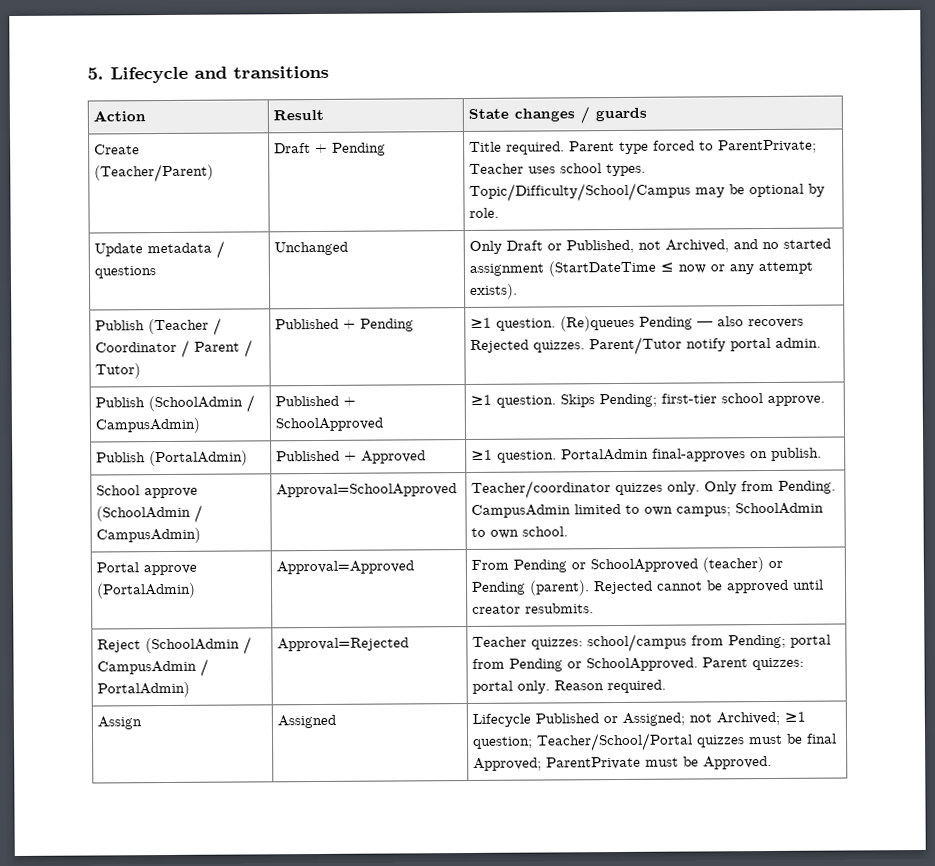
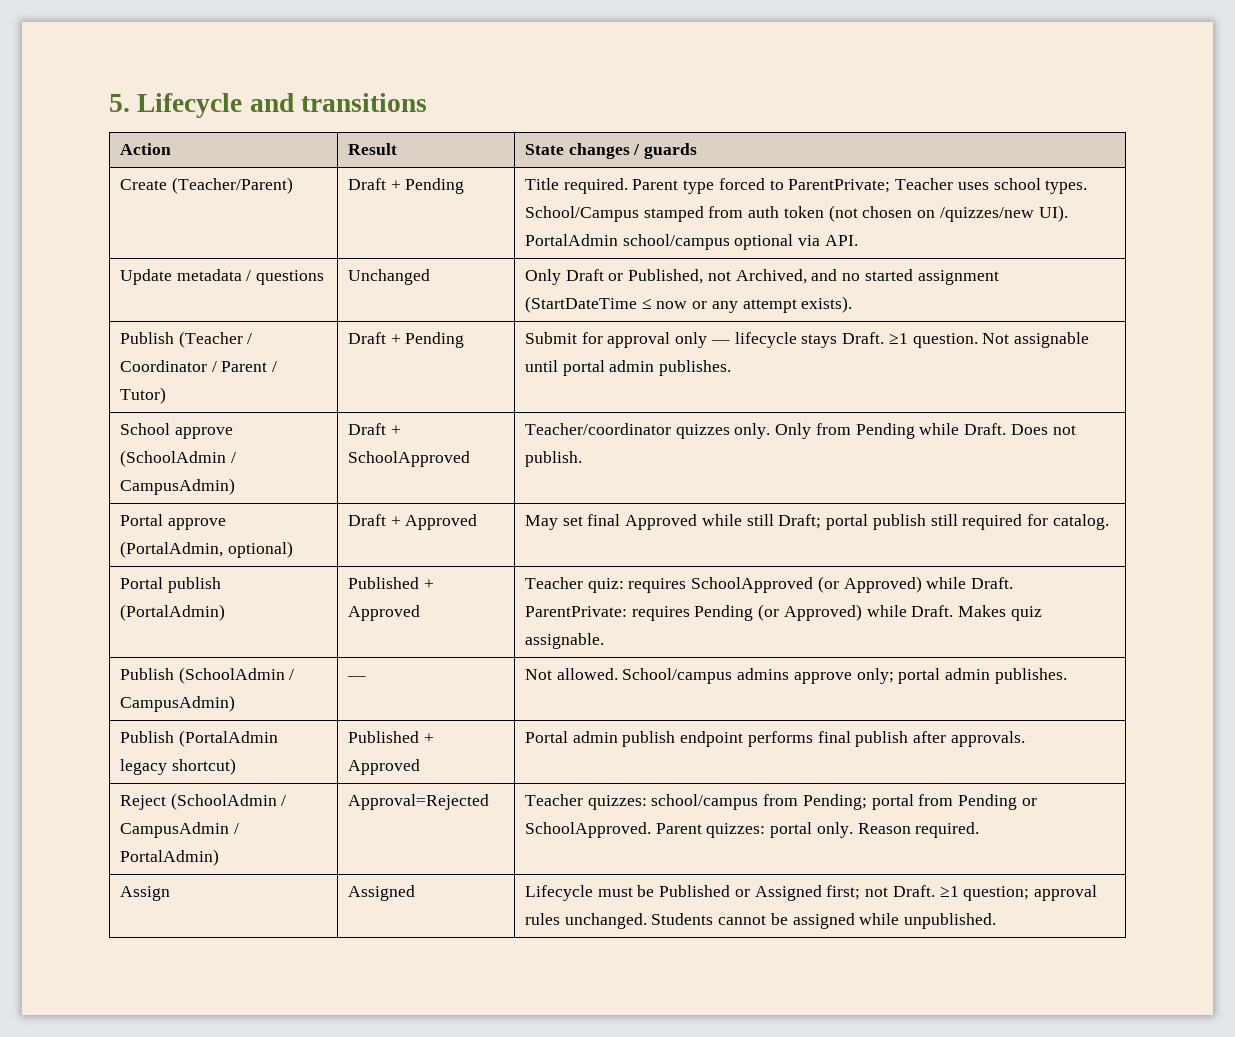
- Create (Teacher/Parent) | Draft + Pending | Title required. Parent type forced to ParentPrivate; Teacher uses school types. Topic/Difficulty/School/Campus may be optional by role.
+ Create (Teacher/Parent) | Draft + Pending | Title required. Parent type forced to ParentPrivate; Teacher uses school types. School/Campus stamped from auth token (not chosen on /quizzes/new UI). PortalAdmin school/campus optional via API.
- Publish (Teacher / Coordinator / Parent / Tutor) | Published + Pending | ≥1 question. (Re)queues Pending — also recovers Rejected quizzes. Parent/Tutor notify portal admin.
- Publish (SchoolAdmin / CampusAdmin) | Published + SchoolApproved | ≥1 question. Skips Pending; first-tier school approve.
- Publish (PortalAdmin) | Published + Approved | ≥1 question. PortalAdmin final-approves on publish.
+ Publish (Teacher / Coordinator / Parent / Tutor) | Draft + Pending | Submit for approval only — lifecycle stays Draft. ≥1 question. Not assignable until portal admin publishes.
- School approve (SchoolAdmin / CampusAdmin) | Approval=SchoolApproved | Teacher/coordinator quizzes only. Only from Pending. CampusAdmin limited to own campus; SchoolAdmin to own school.
- Portal approve (PortalAdmin) | Approval=Approved | From Pending or SchoolApproved (teacher) or Pending (parent). Rejected cannot be approved until creator resubmits.
+ School approve (SchoolAdmin / CampusAdmin) | Draft + SchoolApproved | Teacher/coordinator quizzes only. Only from Pending while Draft. Does not publish.
+ Portal approve (PortalAdmin, optional) | Draft + Approved | May set final Approved while still Draft; portal publish still required for catalog.
+ Portal publish (PortalAdmin) | Published + Approved | Teacher quiz: requires SchoolApproved (or Approved) while Draft. ParentPrivate: requires Pending (or Approved) while Draft. Makes quiz assignable.
+ Publish (SchoolAdmin / CampusAdmin) | — | Not allowed. School/campus admins approve only; portal admin publishes.
+ Publish (PortalAdmin legacy shortcut) | Published + Approved | Portal admin publish endpoint performs final publish after approvals.
- Assign | Assigned | Lifecycle Published or Assigned; not Archived; ≥1 question; Teacher/School/Portal quizzes must be final Approved; ParentPrivate must be Approved.
+ Assign | Assigned | Lifecycle must be Published or Assigned first; not Draft. ≥1 question; approval rules unchanged. Students cannot be assigned while unpublished.

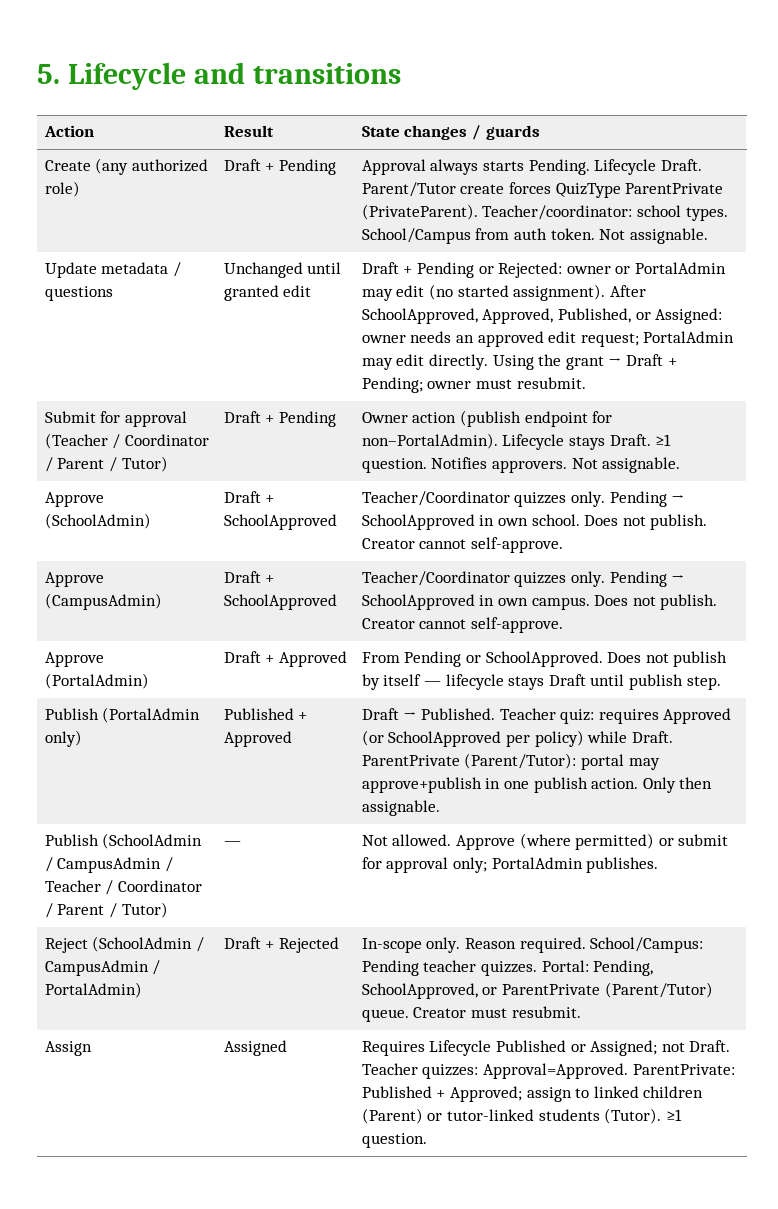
- Create (Teacher/Parent) | Draft + Pending | Title required. Parent type forced to ParentPrivate; Teacher uses school types. School/Campus stamped from auth token (not chosen on /quizzes/new UI). PortalAdmin school/campus optional via API.
+ Create (any authorized role) | Draft + Pending | Approval always starts Pending. Lifecycle Draft. Parent/Tutor create forces QuizType ParentPrivate (PrivateParent). Teacher/coordinator: school types. School/Campus from auth token. Not assignable.
- Unchanged | Only Draft or Published, not Archived, and no started assignment (StartDateTime ≤ now or any attempt exists).
- Publish (Teacher / Coordinator / Parent / Tutor) | Draft + Pending | Submit for approval only — lifecycle stays Draft. ≥1 question. Not assignable until portal admin publishes.
- School approve (SchoolAdmin / CampusAdmin) | Draft + SchoolApproved | Teacher/coordinator quizzes only. Only from Pending while Draft. Does not publish.
- Portal approve (PortalAdmin, optional) | Draft + Approved | May set final Approved while still Draft; portal publish still required for catalog.
- Portal publish (PortalAdmin) | Published + Approved | Teacher quiz: requires SchoolApproved (or Approved) while Draft. ParentPrivate: requires Pending (or Approved) while Draft. Makes quiz assignable.
- Publish (SchoolAdmin / CampusAdmin) | — | Not allowed. School/campus admins approve only; portal admin publishes.
- Publish (PortalAdmin legacy shortcut) | Published + Approved | Portal admin publish endpoint performs final publish after approvals.
+ Unchanged until granted edit | Draft + Pending or Rejected: owner or PortalAdmin may edit (no started assignment). After SchoolApproved, Approved, Published, or Assigned: owner needs an approved edit request; PortalAdmin may edit directly. Using the grant → Draft + Pending; owner must resubmit.
+ Submit for approval (Teacher / Coordinator / Parent / Tutor) | Draft + Pending | Owner action (publish endpoint for non–PortalAdmin). Lifecycle stays Draft. ≥1 question. Notifies approvers. Not assignable.
+ Approve (SchoolAdmin) | Draft + SchoolApproved | Teacher/Coordinator quizzes only. Pending → SchoolApproved in own school. Does not publish. Creator cannot self-approve.
+ Approve (CampusAdmin) | Draft + SchoolApproved | Teacher/Coordinator quizzes only. Pending → SchoolApproved in own campus. Does not publish. Creator cannot self-approve.
+ Approve (PortalAdmin) | Draft + Approved | From Pending or SchoolApproved. Does not publish by itself — lifecycle stays Draft until publish step.
+ Publish (PortalAdmin only) | Published + Approved | Draft → Published. Teacher quiz: requires Approved (or SchoolApproved per policy) while Draft. ParentPrivate (Parent/Tutor): portal may approve+publish in one publish action. Only then assignable.
+ Publish (SchoolAdmin / CampusAdmin / Teacher / Coordinator / Parent / Tutor) | — | Not allowed. Approve (where permitted) or submit for approval only; PortalAdmin publishes.
- Reject (SchoolAdmin / CampusAdmin / PortalAdmin) | Approval=Rejected | Teacher quizzes: school/campus from Pending; portal from Pending or SchoolApproved. Parent quizzes: portal only. Reason required.
- Assign | Assigned | Lifecycle must be Published or Assigned first; not Draft. ≥1 question; approval rules unchanged. Students cannot be assigned while unpublished.
+ Reject (SchoolAdmin / CampusAdmin / PortalAdmin) | Draft + Rejected | In-scope only. Reason required. School/Campus: Pending teacher quizzes. Portal: Pending, SchoolApproved, or ParentPrivate (Parent/Tutor) queue. Creator must resubmit.
+ Assign | Assigned | Requires Lifecycle Published or Assigned; not Draft. Teacher quizzes: Approval=Approved. ParentPrivate: Published + Approved; assign to linked children (Parent) or tutor-linked students (Tutor). ≥1 question.

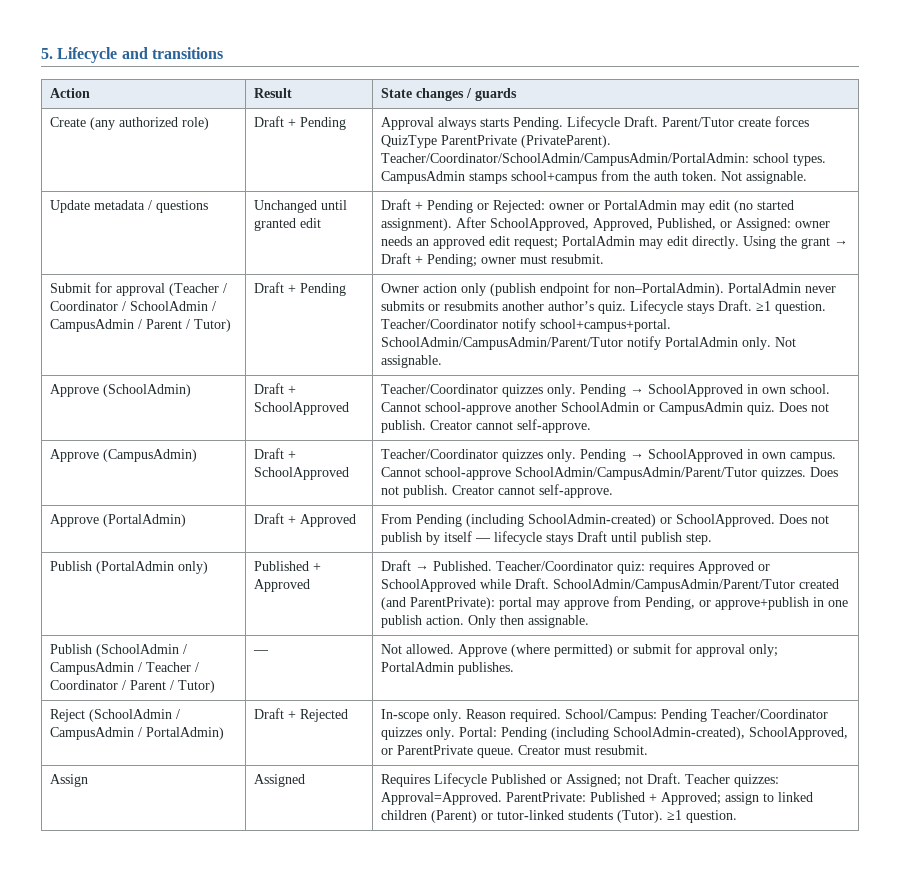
- Create (any authorized role) | Draft + Pending | Approval always starts Pending. Lifecycle Draft. Parent/Tutor create forces QuizType ParentPrivate (PrivateParent). Teacher/coordinator: school types. School/Campus from auth token. Not assignable.
+ Create (any authorized role) | Draft + Pending | Approval always starts Pending. Lifecycle Draft. Parent/Tutor create forces QuizType ParentPrivate (PrivateParent). Teacher/Coordinator/SchoolAdmin/CampusAdmin/PortalAdmin: school types. CampusAdmin stamps school+campus from the auth token. Not assignable.
- Submit for approval (Teacher / Coordinator / Parent / Tutor)
+ Submit for approval (Teacher / Coordinator / SchoolAdmin / CampusAdmin / Parent / Tutor)
- Owner action (publish endpoint for non–PortalAdmin).
+ Owner action only (publish endpoint for non–PortalAdmin).
+ PortalAdmin never submits or resubmits another author’s quiz.
- Notifies approvers.
+ Teacher/Coordinator notify school+campus+portal. SchoolAdmin/CampusAdmin/Parent/Tutor notify PortalAdmin only.
- Approve (SchoolAdmin) | Draft + SchoolApproved | Teacher/Coordinator quizzes only. Pending → SchoolApproved in own school. Does not publish. Creator cannot self-approve.
+ Approve (SchoolAdmin) | Draft + SchoolApproved | Teacher/Coordinator quizzes only. Pending → SchoolApproved in own school. Cannot school-approve another SchoolAdmin or CampusAdmin quiz. Does not publish. Creator cannot self-approve.
- Approve (CampusAdmin) | Draft + SchoolApproved | Teacher/Coordinator quizzes only. Pending → SchoolApproved in own campus. Does not publish. Creator cannot self-approve.
+ Approve (CampusAdmin) | Draft + SchoolApproved | Teacher/Coordinator quizzes only. Pending → SchoolApproved in own campus. Cannot school-approve SchoolAdmin/CampusAdmin/Parent/Tutor quizzes. Does not publish. Creator cannot self-approve.
- Approve (PortalAdmin) | Draft + Approved | From Pending or SchoolApproved. Does not publish by itself — lifecycle stays Draft until publish step.
+ Approve (PortalAdmin) | Draft + Approved | From Pending (including SchoolAdmin-created) or SchoolApproved. Does not publish by itself — lifecycle stays Draft until publish step.
- Publish (PortalAdmin only) | Published + Approved | Draft → Published. Teacher quiz: requires Approved (or SchoolApproved per policy) while Draft. ParentPrivate (Parent/Tutor): portal may approve+publish in one publish action. Only then assignable.
+ Publish (PortalAdmin only) | Published + Approved | Draft → Published. Teacher/Coordinator quiz: requires Approved or SchoolApproved while Draft. SchoolAdmin/CampusAdmin/Parent/Tutor created (and ParentPrivate): portal may approve from Pending, or approve+publish in one publish action. Only then assignable.
- Reject (SchoolAdmin / CampusAdmin / PortalAdmin) | Draft + Rejected | In-scope only. Reason required. School/Campus: Pending teacher quizzes. Portal: Pending, SchoolApproved, or ParentPrivate (Parent/Tutor) queue. Creator must resubmit.
+ Reject (SchoolAdmin / CampusAdmin / PortalAdmin) | Draft + Rejected | In-scope only. Reason required. School/Campus: Pending Teacher/Coordinator quizzes only. Portal: Pending (including SchoolAdmin-created), SchoolApproved, or ParentPrivate queue. Creator must resubmit.

